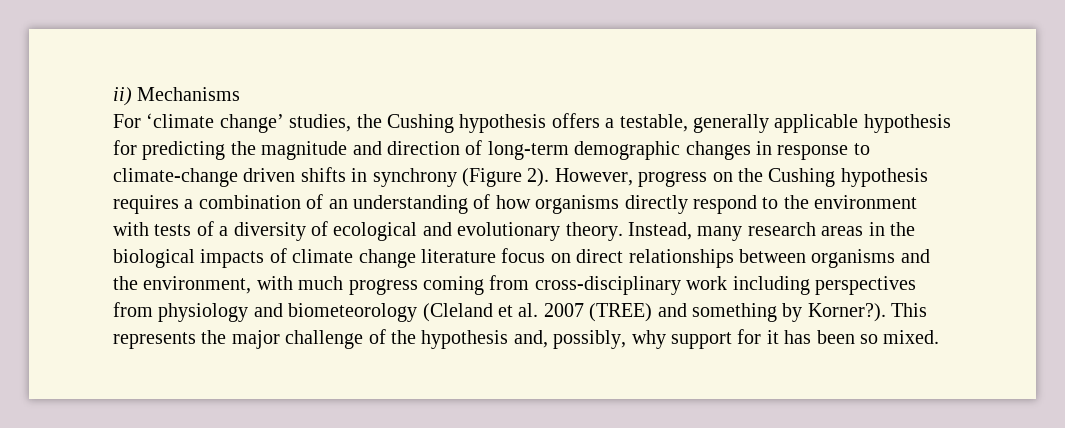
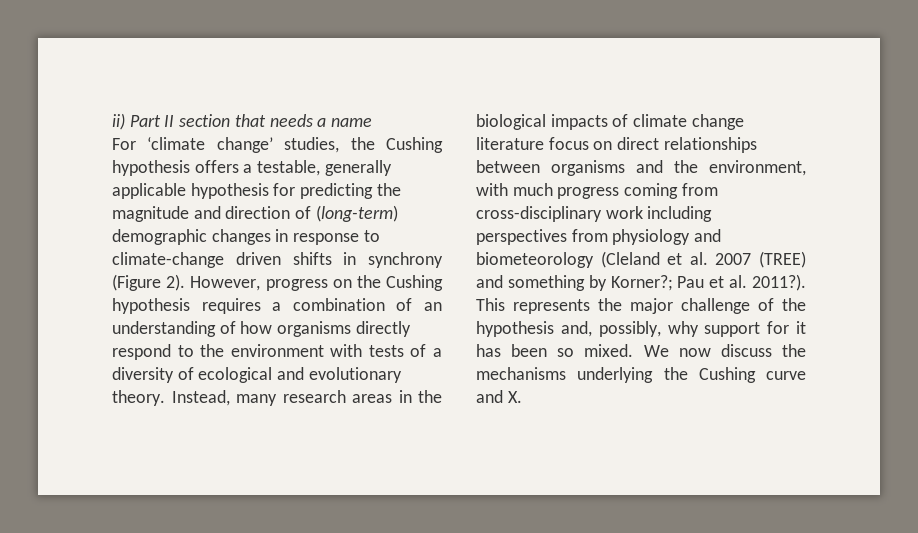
- ii) Mechanisms
+ ii) Part II section that needs a name
- For ‘climate change’ studies, the Cushing hypothesis offers a testable, generally applicable hypothesis for predicting the magnitude and direction of long-term demographic changes in response to climate-change driven shifts in synchrony (Figure 2).
+ For ‘climate change’ studies, the Cushing hypothesis offers a testable, generally applicable hypothesis for predicting the magnitude and direction of (long-term) demographic changes in response to climate-change driven shifts in synchrony (Figure 2).
- Instead, many research areas in the biological impacts of climate change literature focus on direct relationships between organisms and the environment, with much progress coming from cross-disciplinary work including perspectives from physiology and biometeorology (Cleland et al. 2007 (TREE) and something by Korner?).
+ Instead, many research areas in the biological impacts of climate change literature focus on direct relationships between organisms and the environment, with much progress coming from cross-disciplinary work including perspectives from physiology and biometeorology (Cleland et al. 2007 (TREE) and something by Korner?; Pau et al. 2011?).
+ We now discuss the mechanisms underlying the Cushing curve and X.

